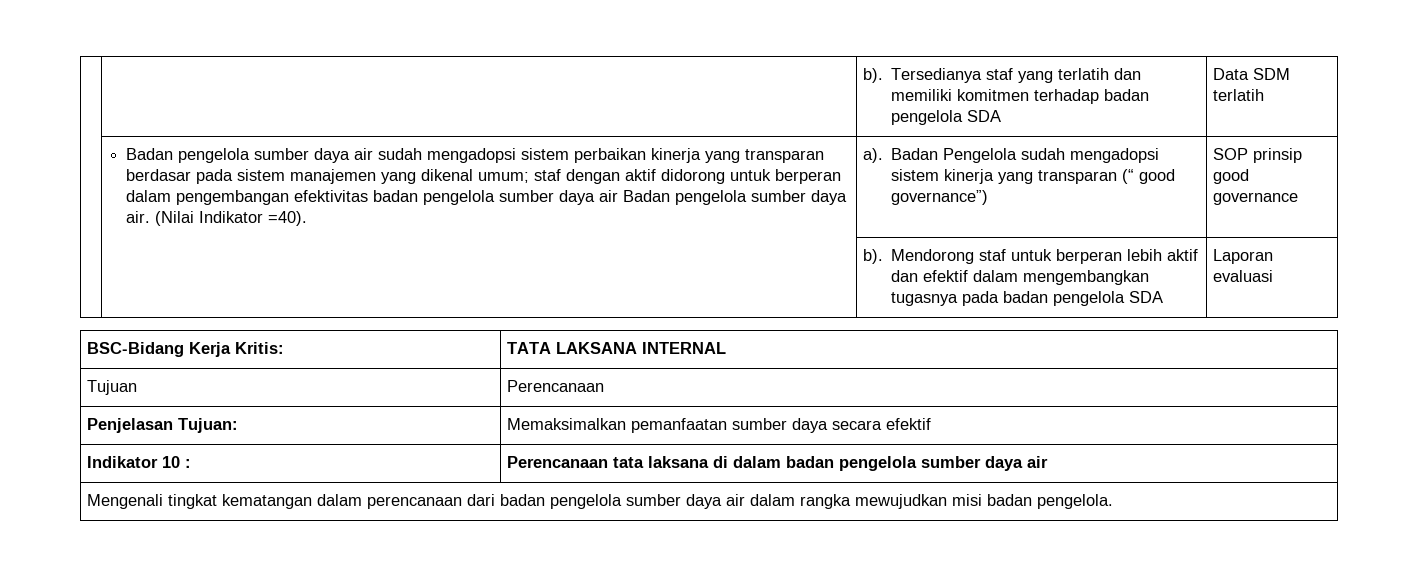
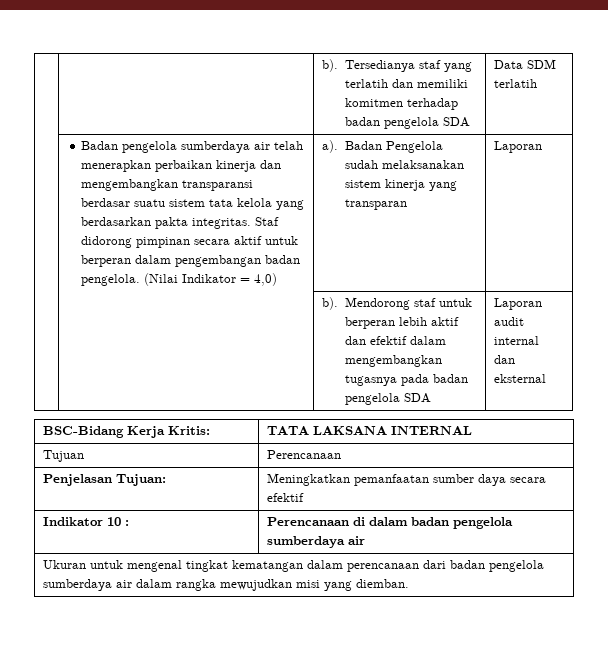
- Badan pengelola sumber daya air sudah mengadopsi sistem perbaikan kinerja yang transparan berdasar pada sistem manajemen yang dikenal umum; staf dengan aktif didorong untuk berperan dalam pengembangan efektivitas badan pengelola sumber daya air Badan pengelola sumber daya air. (Nilai Indikator =40).
+ Badan pengelola sumberdaya air telah menerapkan perbaikan kinerja dan mengembangkan transparansi berdasar suatu sistem tata kelola yang berdasarkan pakta integritas. Staf didorong pimpinan secara aktif untuk berperan dalam pengembangan badan pengelola. (Nilai Indikator = 4,0)
- Badan Pengelola sudah mengadopsi sistem kinerja yang transparan (“ good governance”) | SOP prinsip good governance
+ Badan Pengelola sudah melaksanakan sistem kinerja yang transparan | Laporan
- | | b). Mendorong staf untuk berperan lebih aktif dan efektif dalam mengembangkan tugasnya pada badan pengelola SDA | Laporan evaluasi
+ | | b). Mendorong staf untuk berperan lebih aktif dan efektif dalam mengembangkan tugasnya pada badan pengelola SDA | Laporan audit internal dan eksternal
- Penjelasan Tujuan: | Memaksimalkan pemanfaatan sumber daya secara efektif
+ Penjelasan Tujuan: | Meningkatkan pemanfaatan sumber daya secara efektif
- Indikator 10 : | Perencanaan tata laksana di dalam badan pengelola sumber daya air
+ Indikator 10 : | Perencanaan di dalam badan pengelola sumberdaya air
- Mengenali tingkat kematangan dalam perencanaan dari badan pengelola sumber daya air dalam rangka mewujudkan misi badan pengelola.
+ Ukuran untuk mengenal tingkat kematangan dalam perencanaan dari badan pengelola sumberdaya air dalam rangka mewujudkan misi yang diemban.

